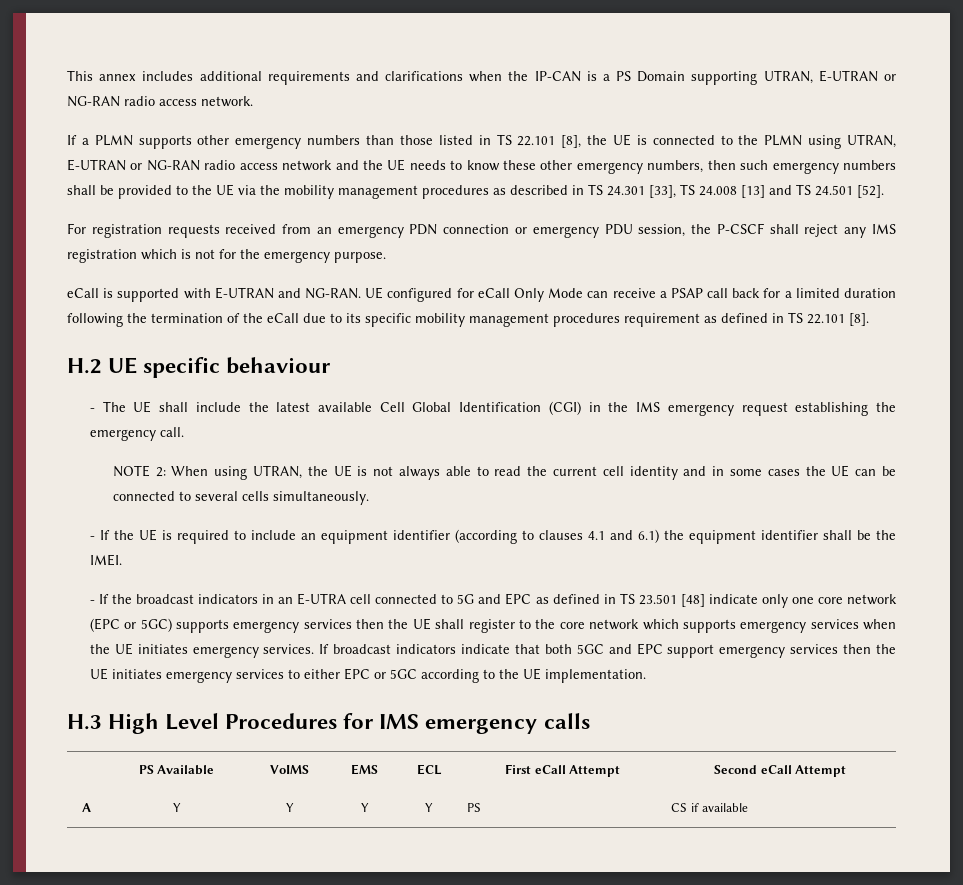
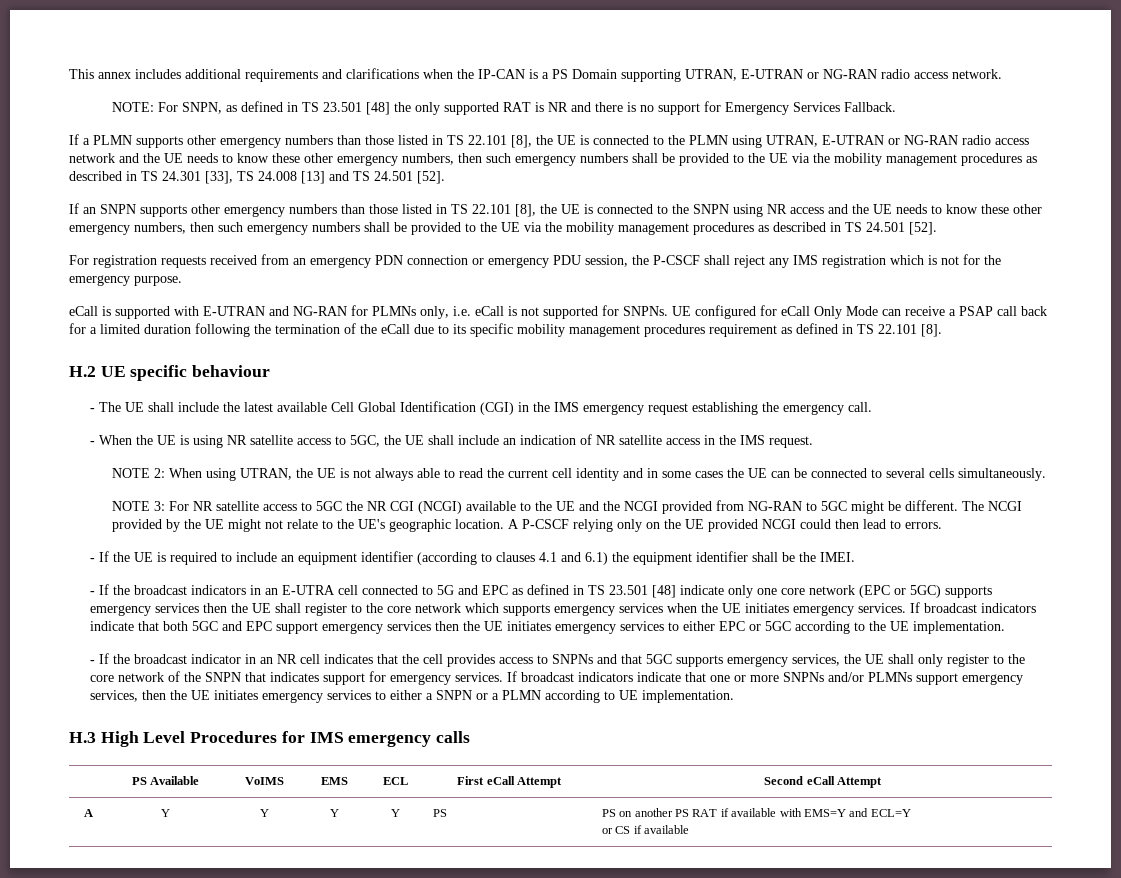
+ NOTE: For SNPN, as defined in TS 23.501 [48] the only supported RAT is NR and there is no support for Emergency Services Fallback.
+ If an SNPN supports other emergency numbers than those listed in TS 22.101 [8], the UE is connected to the SNPN using NR access and the UE needs to know these other emergency numbers, then such emergency numbers shall be provided to the UE via the mobility management procedures as described in TS 24.501 [52].
- eCall is supported with E-UTRAN and NG-RAN.
+ eCall is supported with E-UTRAN and NG-RAN for PLMNs only, i.e. eCall is not supported for SNPNs.
+ - When the UE is using NR satellite access to 5GC, the UE shall include an indication of NR satellite access in the IMS request.
+ NOTE 3: For NR satellite access to 5GC the NR CGI (NCGI) available to the UE and the NCGI provided from NG-RAN to 5GC might be different. The NCGI provided by the UE might not relate to the UE's geographic location. A P-CSCF relying only on the UE provided NCGI could then lead to errors.
+ - If the broadcast indicator in an NR cell indicates that the cell provides access to SNPNs and that 5GC supports emergency services, the UE shall only register to the core network of the SNPN that indicates support for emergency services. If broadcast indicators indicate that one or more SNPNs and/or PLMNs support emergency services, then the UE initiates emergency services to either a SNPN or a PLMN according to UE implementation.
- A | Y | Y | Y | Y | PS | CS if available
+ A | Y | Y | Y | Y | PS | PS on another PS RAT if available with EMS=Y and ECL=Y
+ or CS if available

